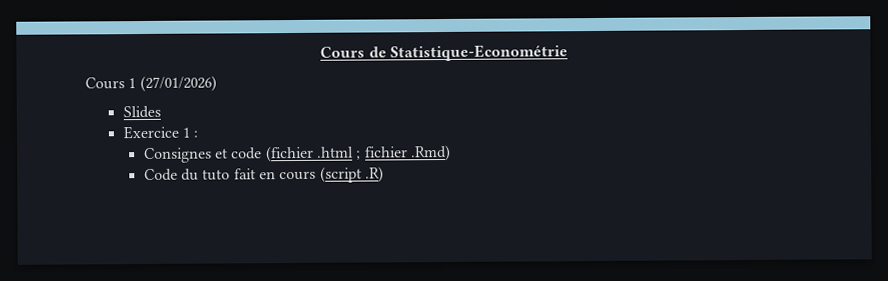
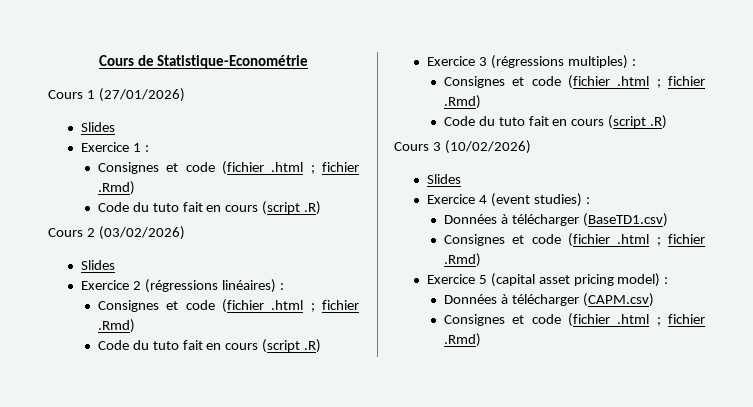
+ Cours 2 (03/02/2026)
+ Slides
+ Exercice 2 (régressions linéaires) :
+ Consignes et code (fichier .html ; fichier .Rmd)
+ Code du tuto fait en cours (script .R)
+ Exercice 3 (régressions multiples) :
+ Consignes et code (fichier .html ; fichier .Rmd)
+ Code du tuto fait en cours (script .R)
+ Cours 3 (10/02/2026)
+ Slides
+ Exercice 4 (event studies) :
+ Données à télécharger (BaseTD1.csv)
+ Consignes et code (fichier .html ; fichier .Rmd)
+ Exercice 5 (capital asset pricing model) :
+ Données à télécharger (CAPM.csv)
+ Consignes et code (fichier .html ; fichier .Rmd)

